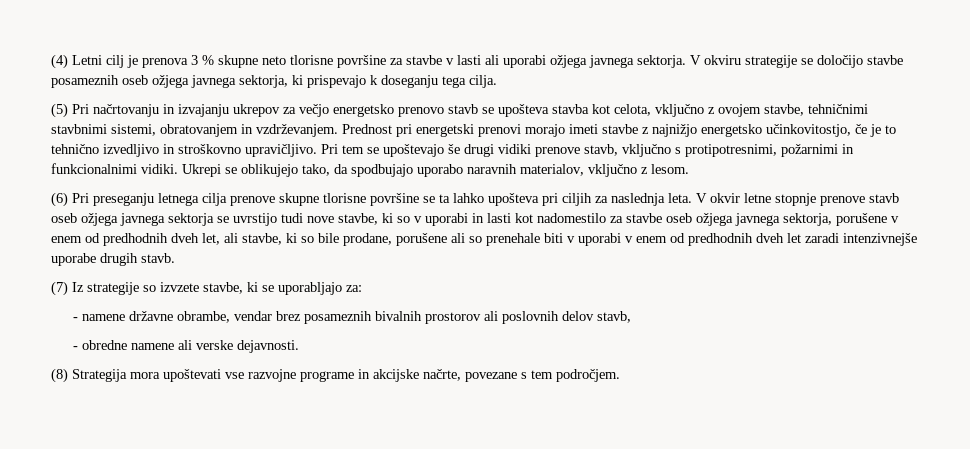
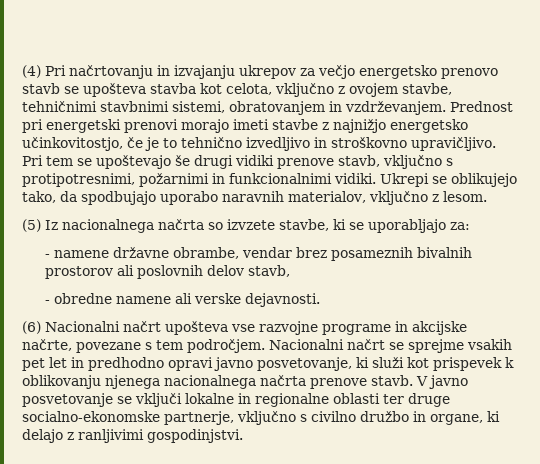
- (4) Letni cilj je prenova 3 % skupne neto tlorisne površine za stavbe v lasti ali uporabi ožjega javnega sektorja. V okviru strategije se določijo stavbe posameznih oseb ožjega javnega sektorja, ki prispevajo k doseganju tega cilja.
- (5) Pri načrtovanju in izvajanju ukrepov za večjo energetsko prenovo stavb se upošteva stavba kot celota, vključno z ovojem stavbe, tehničnimi stavbnimi sistemi, obratovanjem in vzdrževanjem.
+ (4) Pri načrtovanju in izvajanju ukrepov za večjo energetsko prenovo stavb se upošteva stavba kot celota, vključno z ovojem stavbe, tehničnimi stavbnimi sistemi, obratovanjem in vzdrževanjem.
- (6) Pri preseganju letnega cilja prenove skupne tlorisne površine se ta lahko upošteva pri ciljih za naslednja leta. V okvir letne stopnje prenove stavb oseb ožjega javnega sektorja se uvrstijo tudi nove stavbe, ki so v uporabi in lasti kot nadomestilo za stavbe oseb ožjega javnega sektorja, porušene v enem od predhodnih dveh let, ali stavbe, ki so bile prodane, porušene ali so prenehale biti v uporabi v enem od predhodnih dveh let zaradi intenzivnejše uporabe drugih stavb.
- (7) Iz strategije so izvzete stavbe, ki se uporabljajo za:
+ (5) Iz nacionalnega načrta so izvzete stavbe, ki se uporabljajo za:
- (8) Strategija mora upoštevati vse razvojne programe in akcijske načrte, povezane s tem področjem.
+ (6) Nacionalni načrt upošteva vse razvojne programe in akcijske načrte, povezane s tem področjem.
+ Nacionalni načrt se sprejme vsakih pet let in predhodno opravi javno posvetovanje, ki služi kot prispevek k oblikovanju njenega nacionalnega načrta prenove stavb. V javno posvetovanje se vključi lokalne in regionalne oblasti ter druge socialno-ekonomske partnerje, vključno s civilno družbo in organe, ki delajo z ranljivimi gospodinjstvi.

